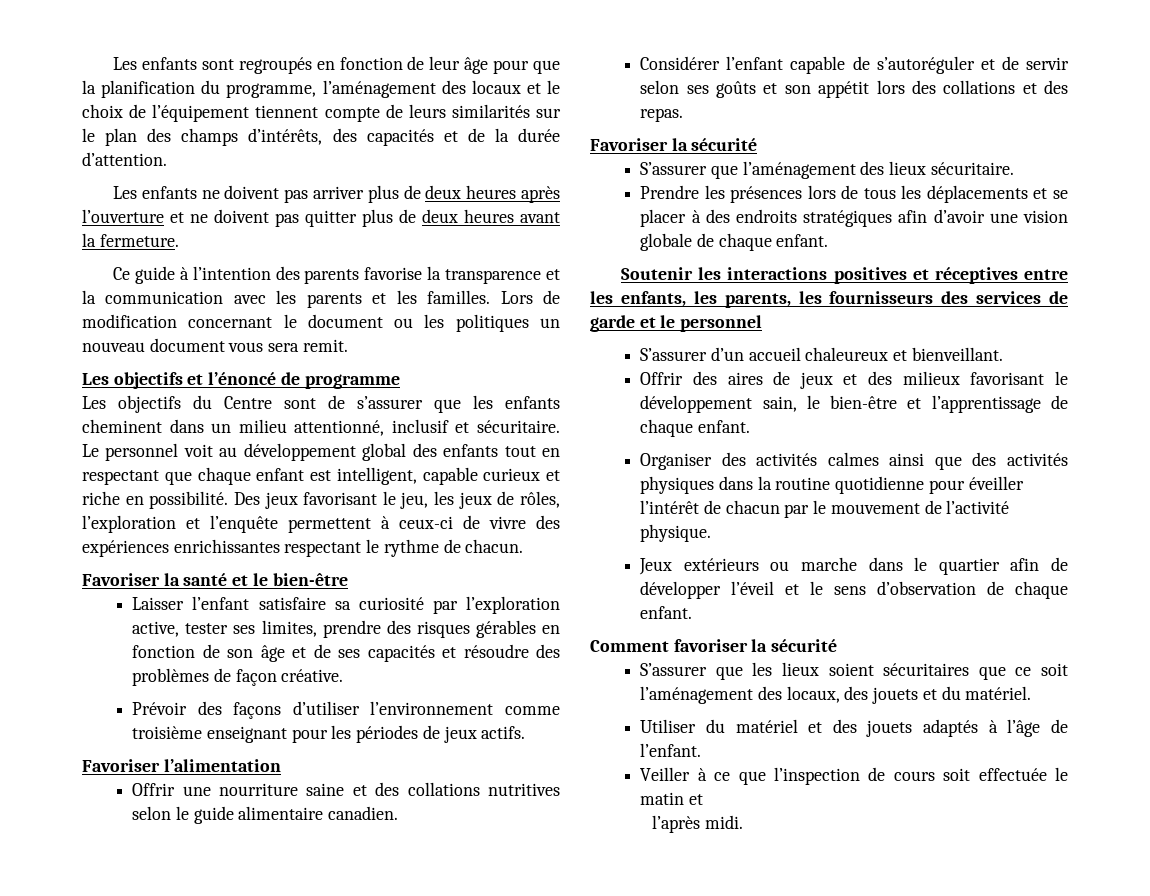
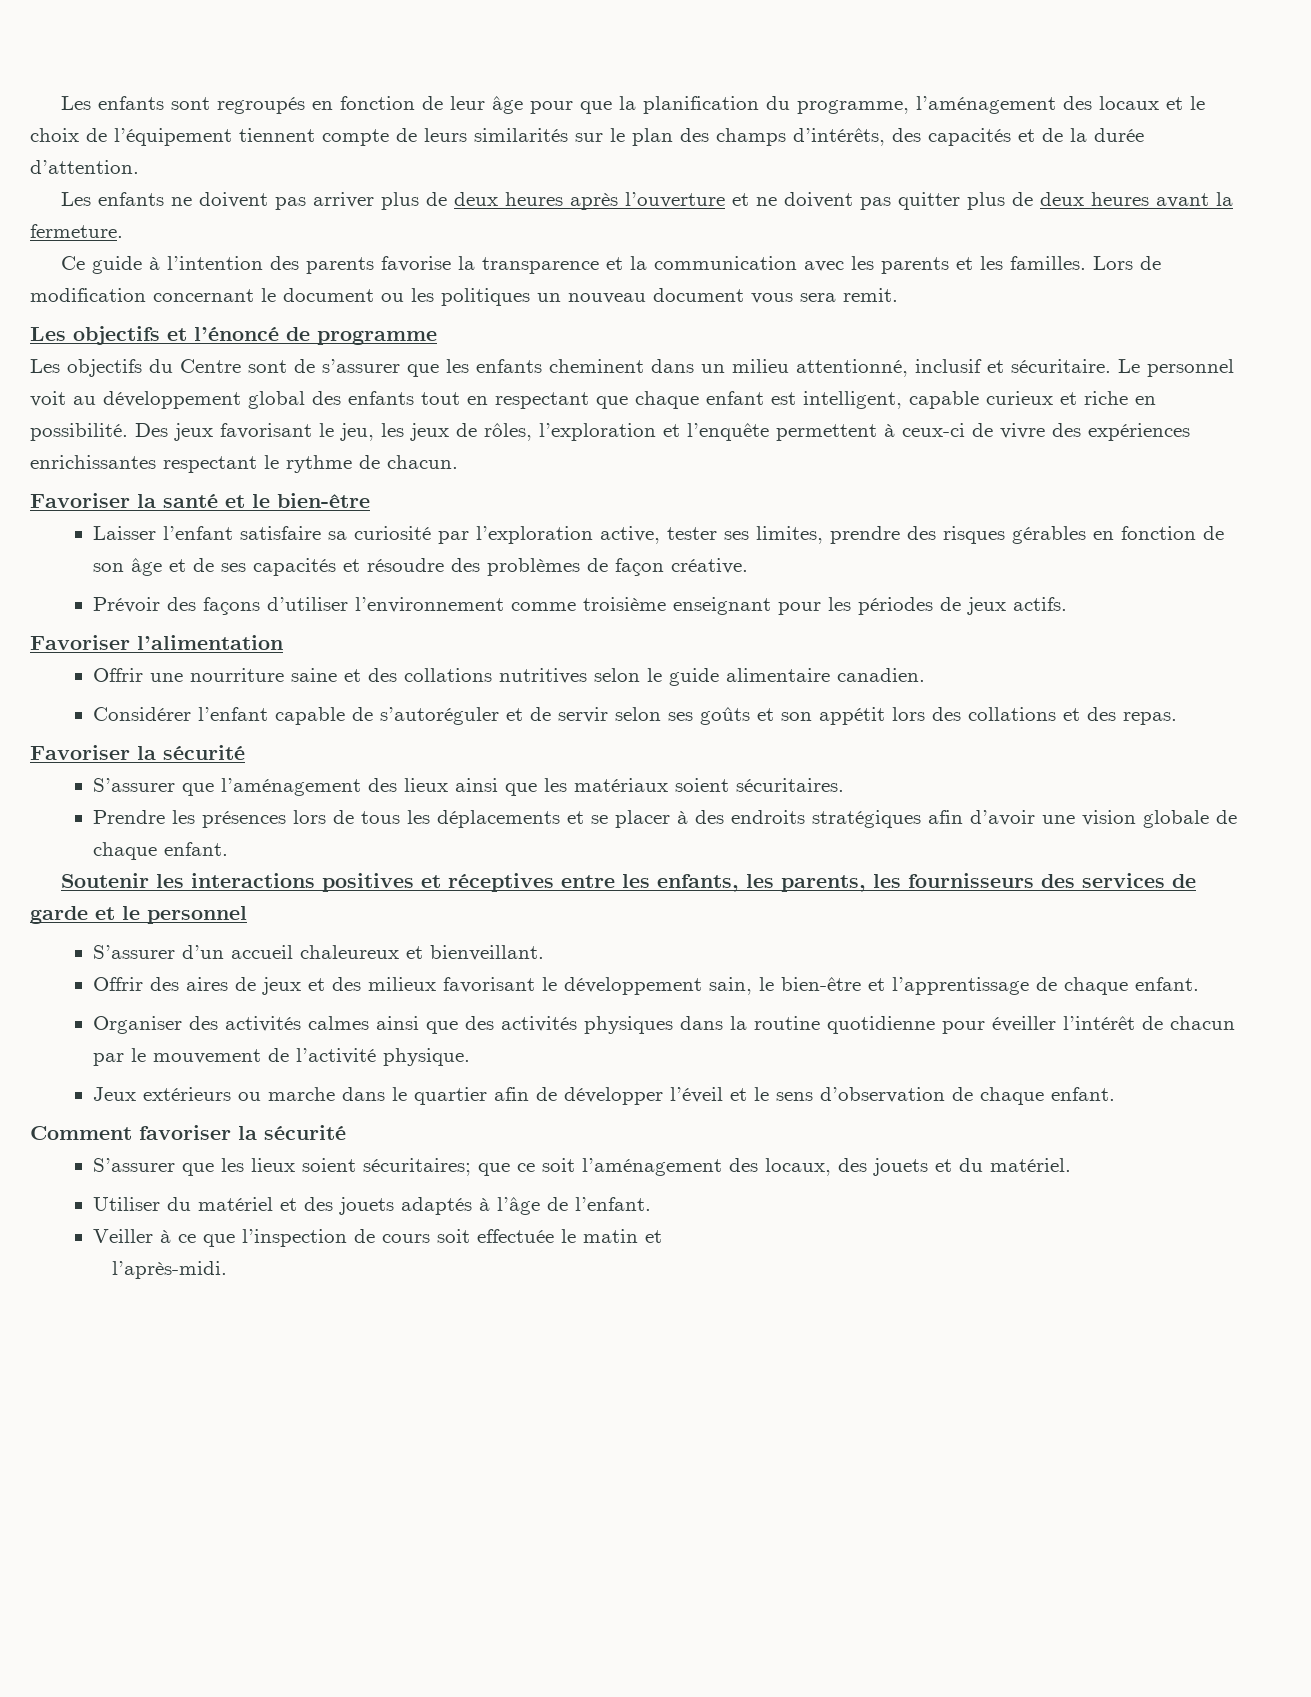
- S’assurer que l’aménagement des lieux sécuritaire.
+ S’assurer que l’aménagement des lieux ainsi que les matériaux soient sécuritaires.
- S’assurer que les lieux soient sécuritaires que ce soit l’aménagement des locaux, des jouets et du matériel.
+ S’assurer que les lieux soient sécuritaires; que ce soit l’aménagement des locaux, des jouets et du matériel.
- l’après midi.
+ l’après-midi.

